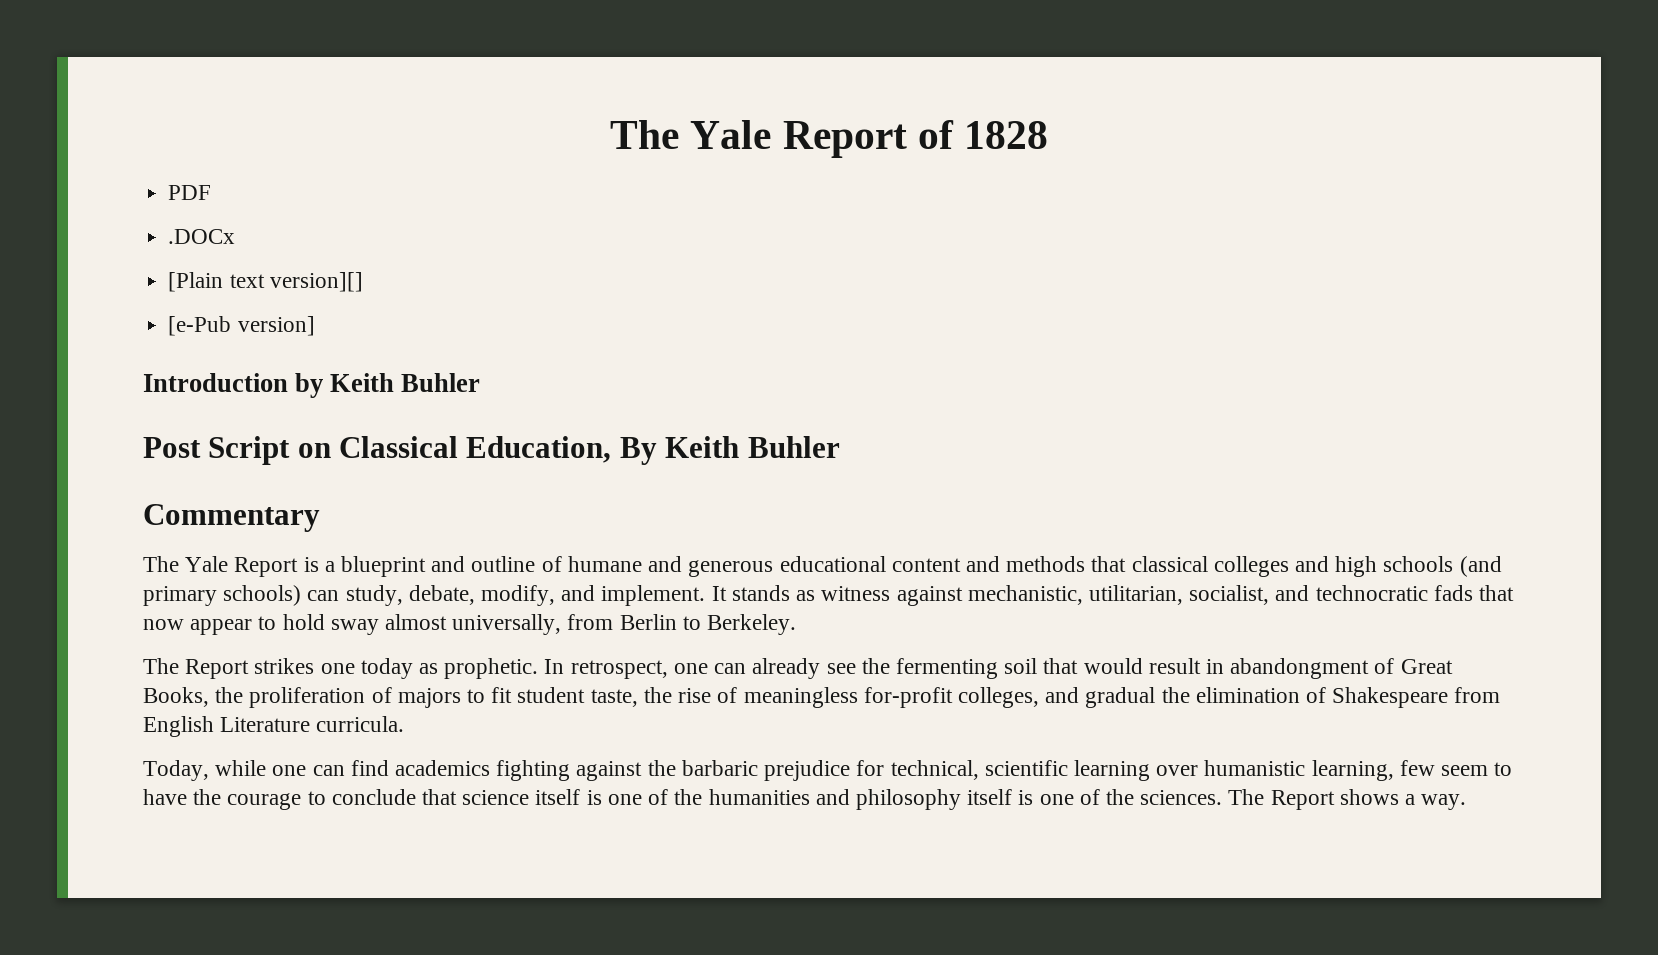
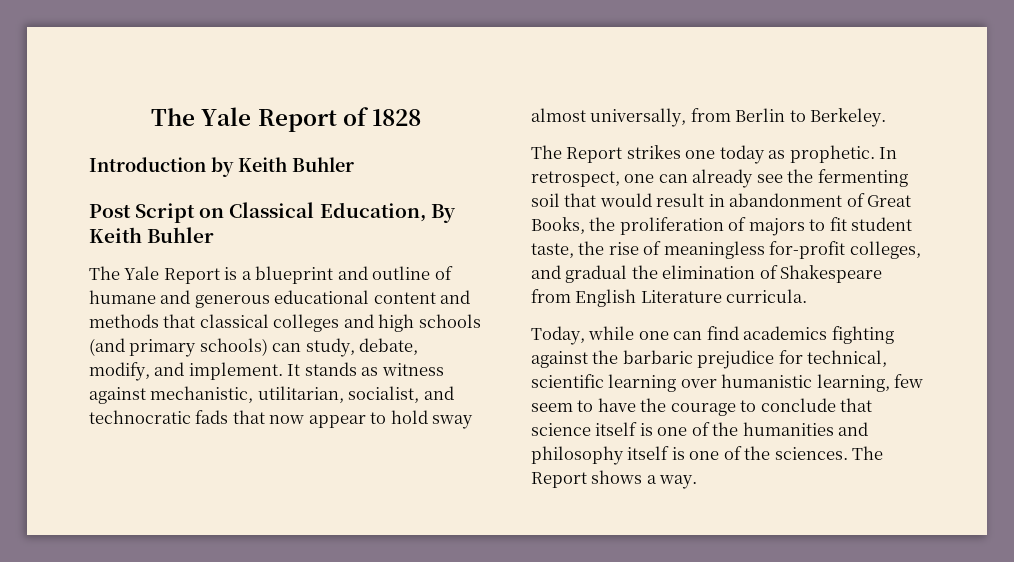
- PDF
- .DOCx
- [Plain text version][]
- [e-Pub version]
- Commentary
- In retrospect, one can already see the fermenting soil that would result in abandongment of Great Books, the proliferation of majors to fit student taste, the rise of meaningless for-profit colleges, and gradual the elimination of Shakespeare from English Literature curricula.
+ In retrospect, one can already see the fermenting soil that would result in abandonment of Great Books, the proliferation of majors to fit student taste, the rise of meaningless for-profit colleges, and gradual the elimination of Shakespeare from English Literature curricula.

